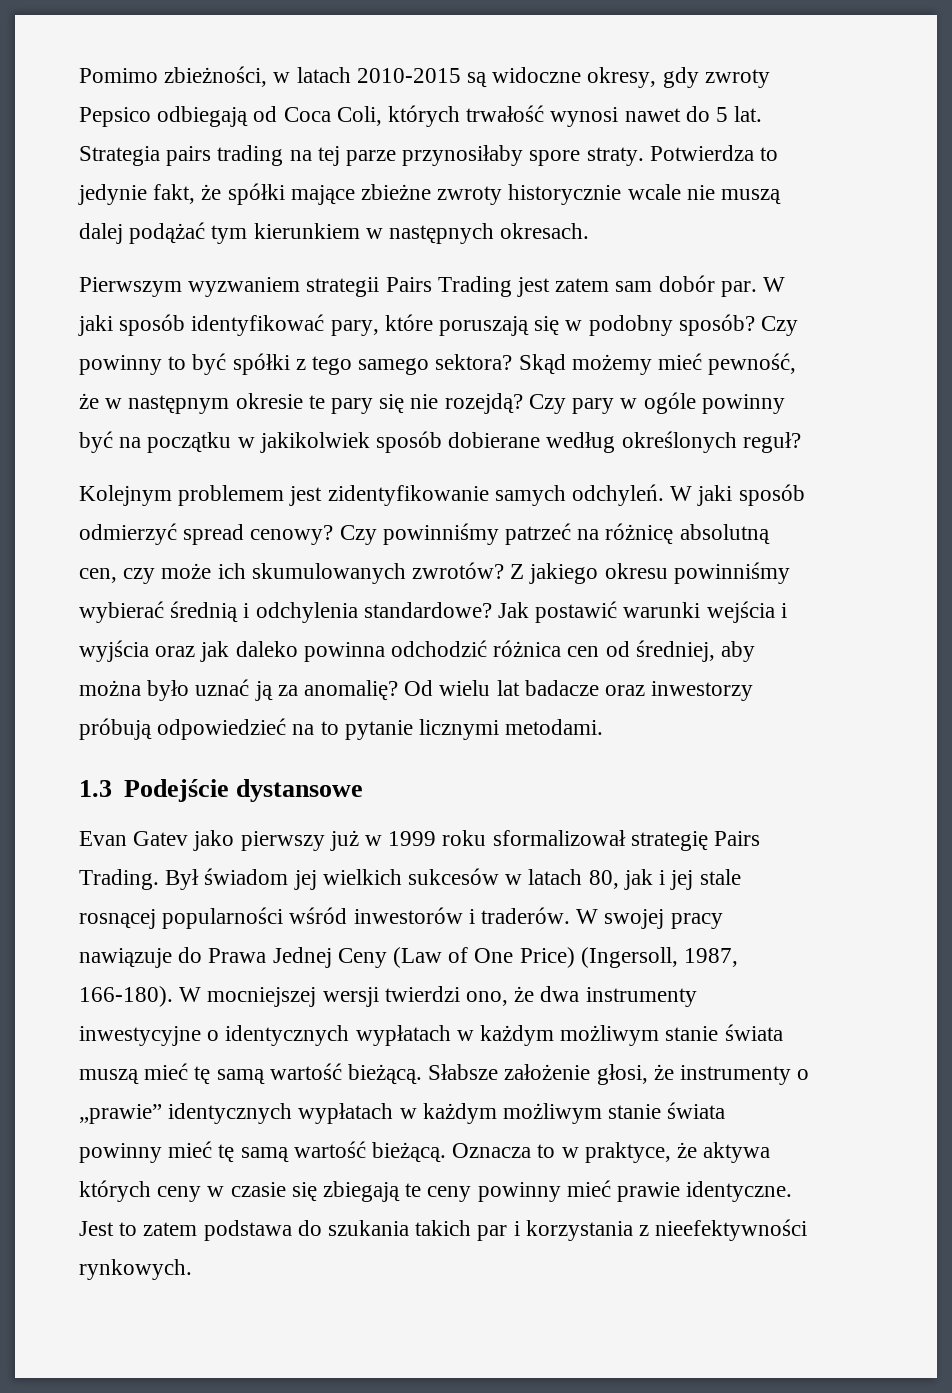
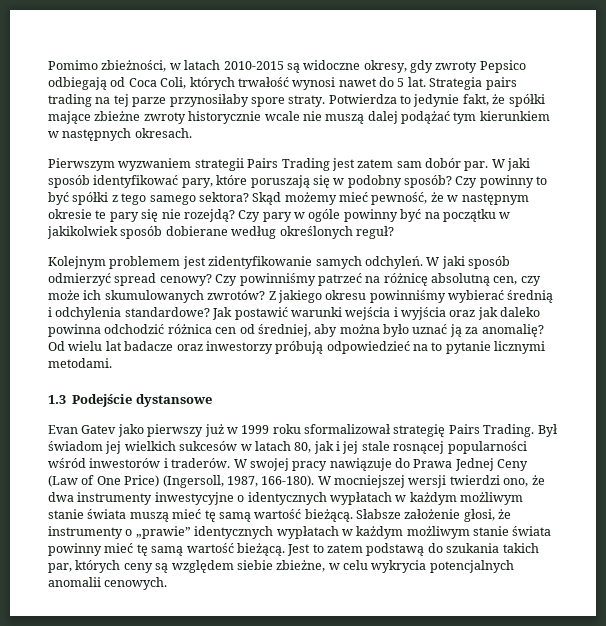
- Oznacza to w praktyce, że aktywa których ceny w czasie się zbiegają te ceny powinny mieć prawie identyczne.
- Jest to zatem podstawa do szukania takich par i korzystania z nieefektywności rynkowych.
+ Jest to zatem podstawą do szukania takich par, których ceny są względem siebie zbieżne, w celu wykrycia potencjalnych anomalii cenowych.

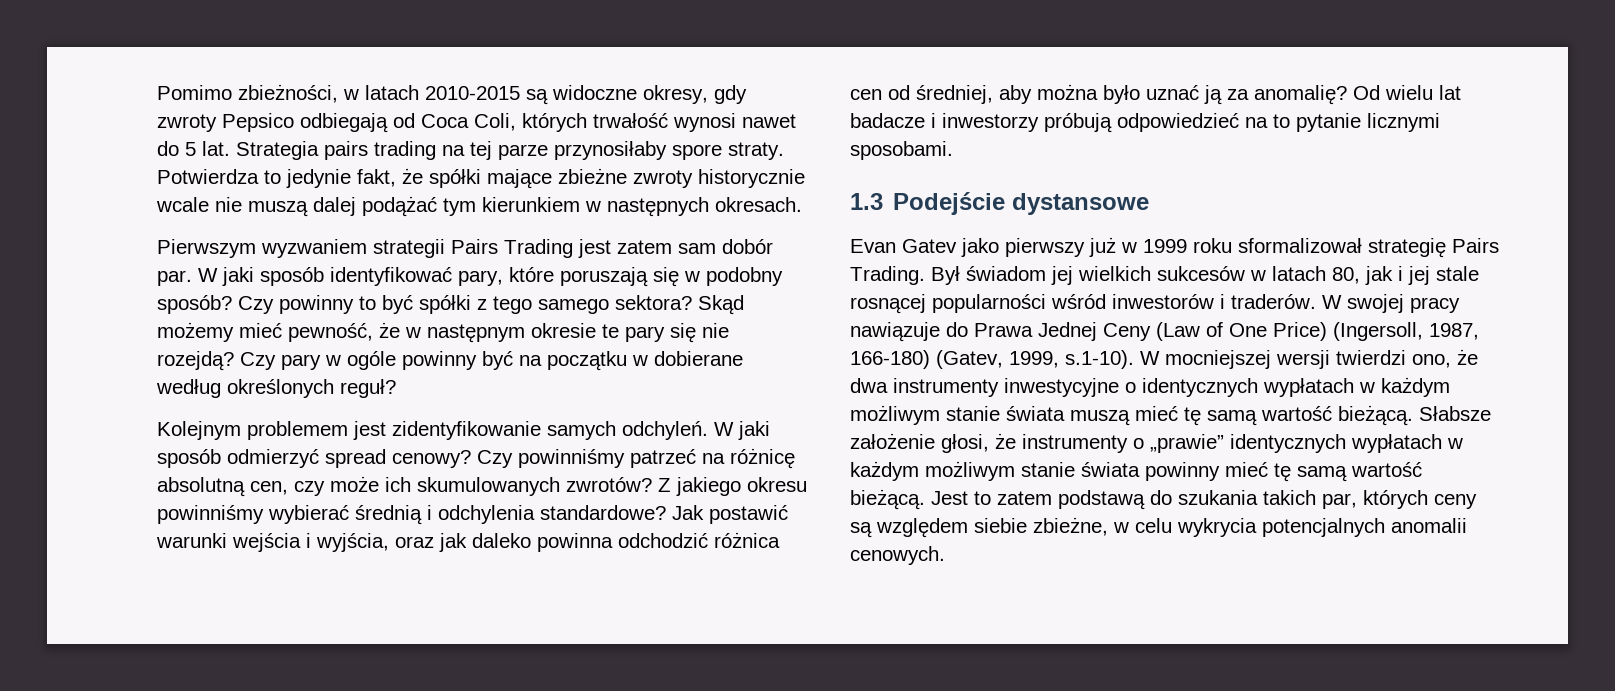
- Czy pary w ogóle powinny być na początku w jakikolwiek sposób dobierane według określonych reguł?
+ Czy pary w ogóle powinny być na początku w dobierane według określonych reguł?
- Jak postawić warunki wejścia i wyjścia oraz jak daleko powinna odchodzić różnica cen od średniej, aby można było uznać ją za anomalię?
+ Jak postawić warunki wejścia i wyjścia, oraz jak daleko powinna odchodzić różnica cen od średniej, aby można było uznać ją za anomalię?
- Od wielu lat badacze oraz inwestorzy próbują odpowiedzieć na to pytanie licznymi metodami.
+ Od wielu lat badacze i inwestorzy próbują odpowiedzieć na to pytanie licznymi sposobami.
- W swojej pracy nawiązuje do Prawa Jednej Ceny (Law of One Price) (Ingersoll, 1987, 166-180). W mocniejszej wersji twierdzi ono, że dwa instrumenty inwestycyjne o identycznych wypłatach w każdym możliwym stanie świata muszą mieć tę samą wartość bieżącą.
+ W swojej pracy nawiązuje do Prawa Jednej Ceny (Law of One Price) (Ingersoll, 1987, 166-180) (Gatev, 1999, s.1-10). W mocniejszej wersji twierdzi ono, że dwa instrumenty inwestycyjne o identycznych wypłatach w każdym możliwym stanie świata muszą mieć tę samą wartość bieżącą.

